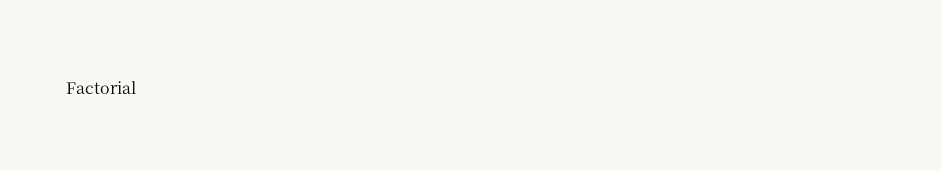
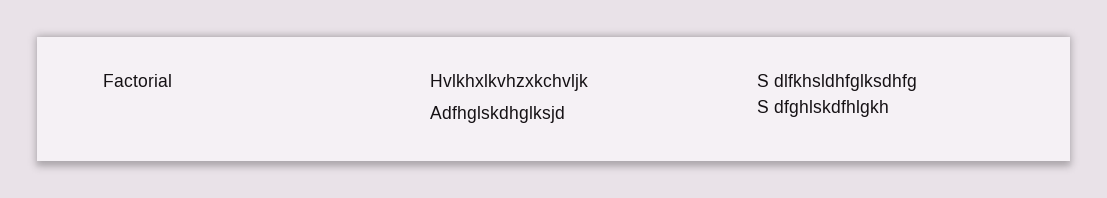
+ Hvlkhxlkvhzxkchvljk
+ Adfhglskdhglksjd
+ S dlfkhsldhfglksdhfg
+ S dfghlskdfhlgkh

